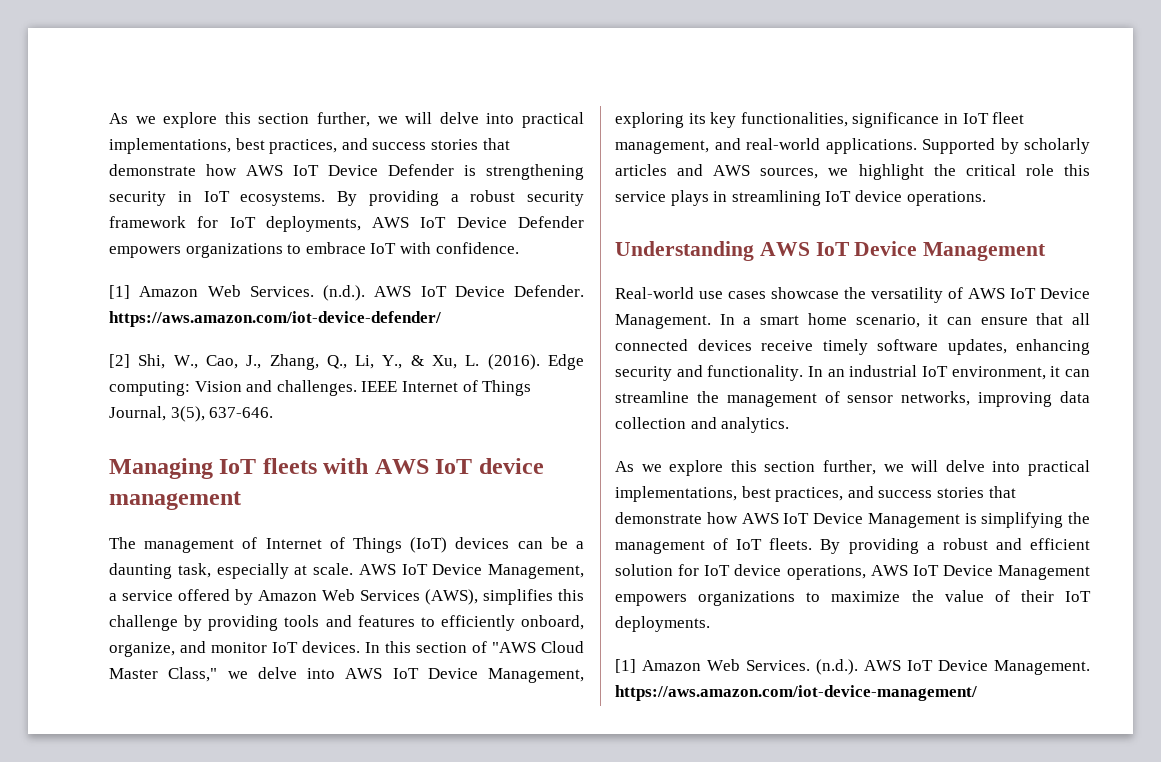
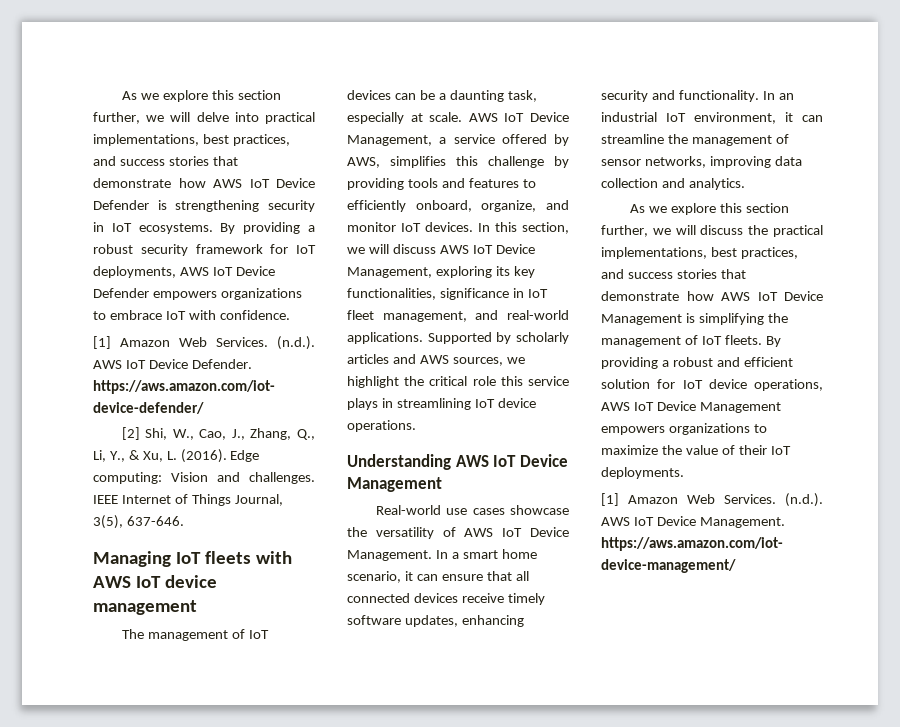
- The management of Internet of Things (IoT) devices can be a daunting task, especially at scale.
+ The management of IoT devices can be a daunting task, especially at scale.
- AWS IoT Device Management, a service offered by Amazon Web Services (AWS), simplifies this challenge by providing tools and features to efficiently onboard, organize, and monitor IoT devices.
+ AWS IoT Device Management, a service offered by AWS, simplifies this challenge by providing tools and features to efficiently onboard, organize, and monitor IoT devices.
- In this section of "AWS Cloud Master Class," we delve into AWS IoT Device Management, exploring its key functionalities, significance in IoT fleet management, and real-world applications.
+ In this section, we will discuss AWS IoT Device Management, exploring its key functionalities, significance in IoT fleet management, and real-world applications.
- As we explore this section further, we will delve into practical implementations, best practices, and success stories that demonstrate how AWS IoT Device Management is simplifying the management of IoT fleets.
+ As we explore this section further, we will discuss the practical implementations, best practices, and success stories that demonstrate how AWS IoT Device Management is simplifying the management of IoT fleets.

